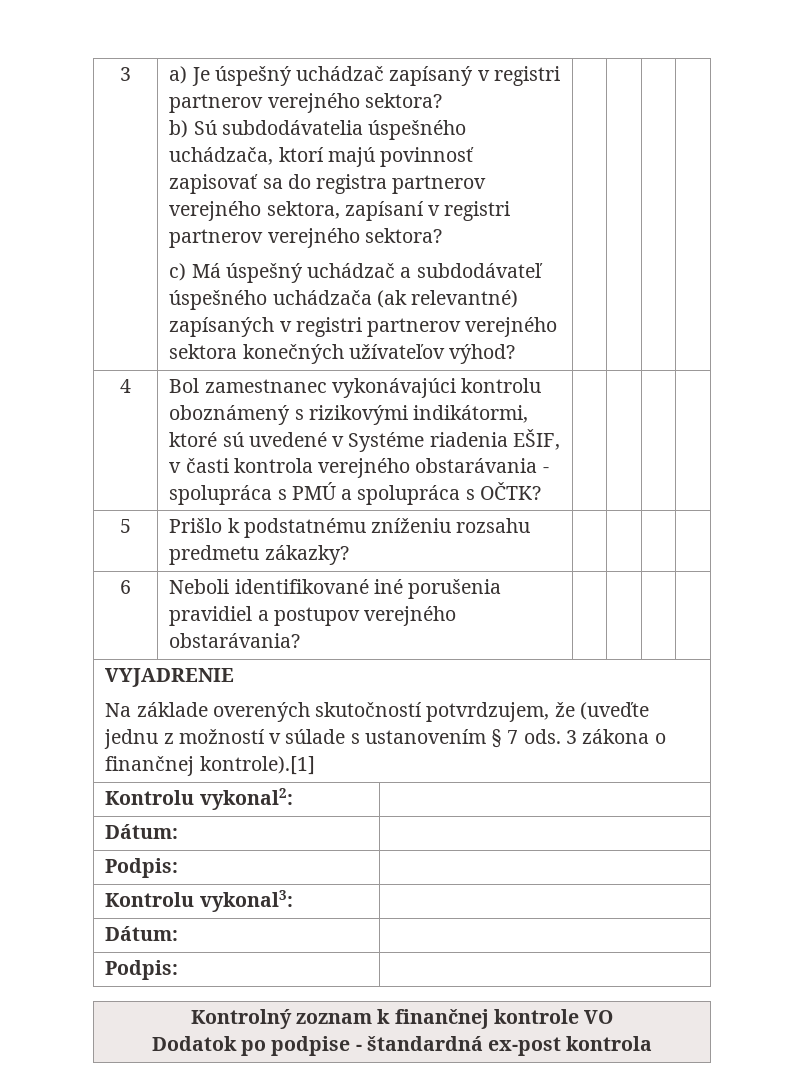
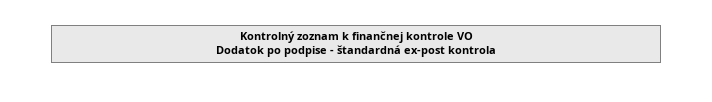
- 3 | a) Je úspešný uchádzač zapísaný v registri partnerov verejného sektora?
- b) Sú subdodávatelia úspešného uchádzača, ktorí majú povinnosť zapisovať sa do registra partnerov verejného sektora, zapísaní v registri partnerov verejného sektora?
- c) Má úspešný uchádzač a subdodávateľ úspešného uchádzača (ak relevantné) zapísaných v registri partnerov verejného sektora konečných užívateľov výhod? | | | |
- 4 | Bol zamestnanec vykonávajúci kontrolu oboznámený s rizikovými indikátormi, ktoré sú uvedené v Systéme riadenia EŠIF, v časti kontrola verejného obstarávania - spolupráca s PMÚ a spolupráca s OČTK? | | | |
- 5 | Prišlo k podstatnému zníženiu rozsahu predmetu zákazky? | | | |
- 6 | Neboli identifikované iné porušenia pravidiel a postupov verejného obstarávania? | | | |
- VYJADRENIE
- Na základe overených skutočností potvrdzujem, že (uveďte jednu z možností v súlade s ustanovením § 7 ods. 3 zákona o finančnej kontrole).[1]
- Kontrolu vykonal2: |
- Dátum: |
- Podpis: |
- Kontrolu vykonal3: |
- Dátum: |
- Podpis: |

